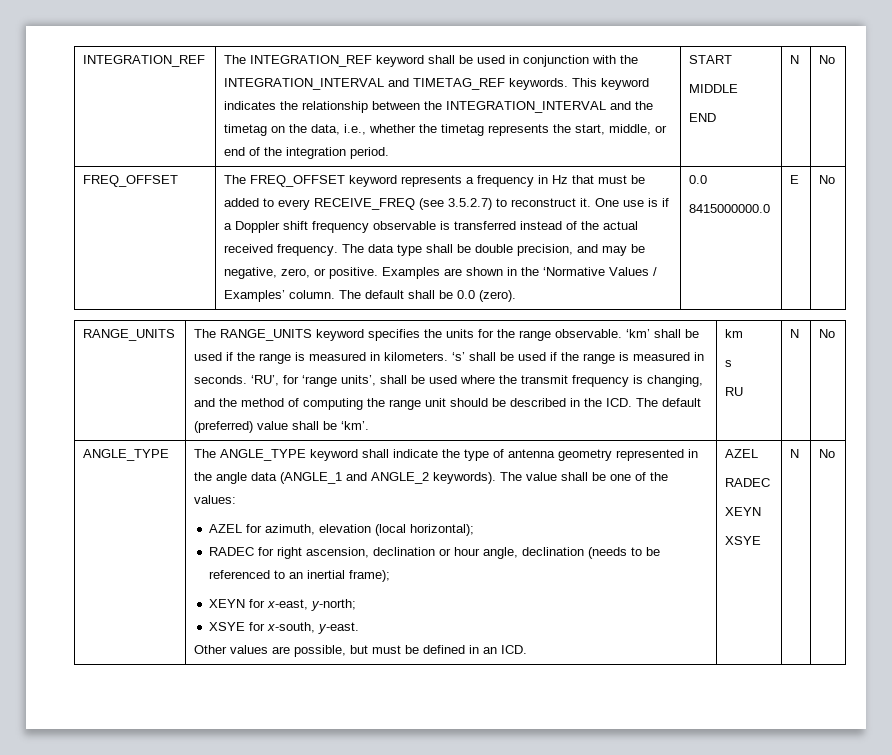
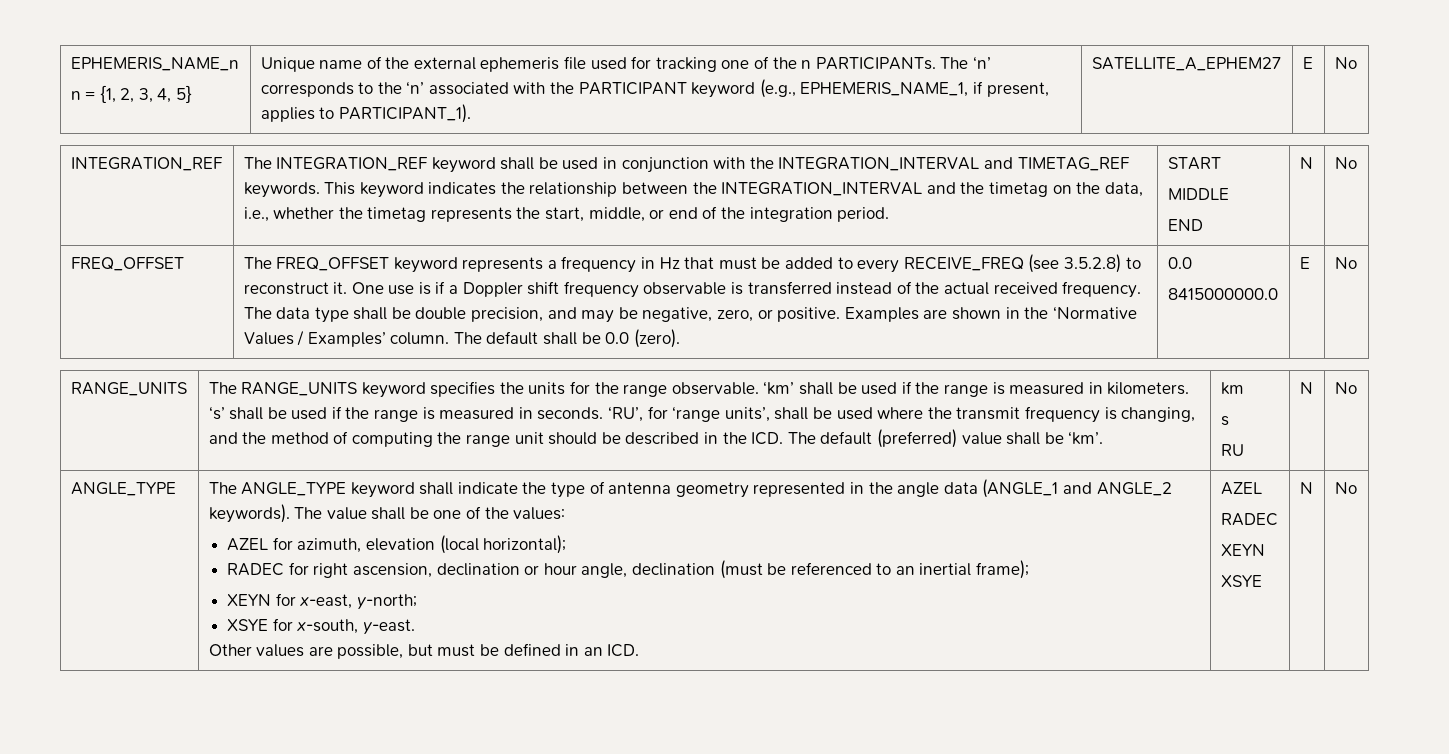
+ EPHEMERIS_NAME_n
+ n = {1, 2, 3, 4, 5} | Unique name of the external ephemeris file used for tracking one of the n PARTICIPANTs. The ‘n’ corresponds to the ‘n’ associated with the PARTICIPANT keyword (e.g., EPHEMERIS_NAME_1, if present, applies to PARTICIPANT_1). | SATELLITE_A_EPHEM27 | E | No
- The FREQ_OFFSET keyword represents a frequency in Hz that must be added to every RECEIVE_FREQ (see 3.5.2.7) to reconstruct it.
+ The FREQ_OFFSET keyword represents a frequency in Hz that must be added to every RECEIVE_FREQ (see 3.5.2.8) to reconstruct it.
- RADEC for right ascension, declination or hour angle, declination (needs to be referenced to an inertial frame);
+ RADEC for right ascension, declination or hour angle, declination (must be referenced to an inertial frame);

